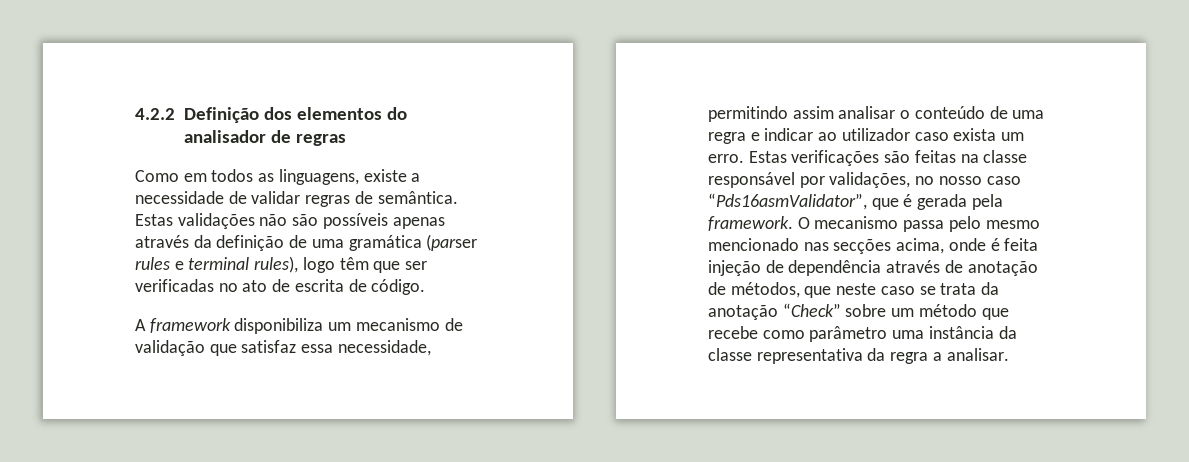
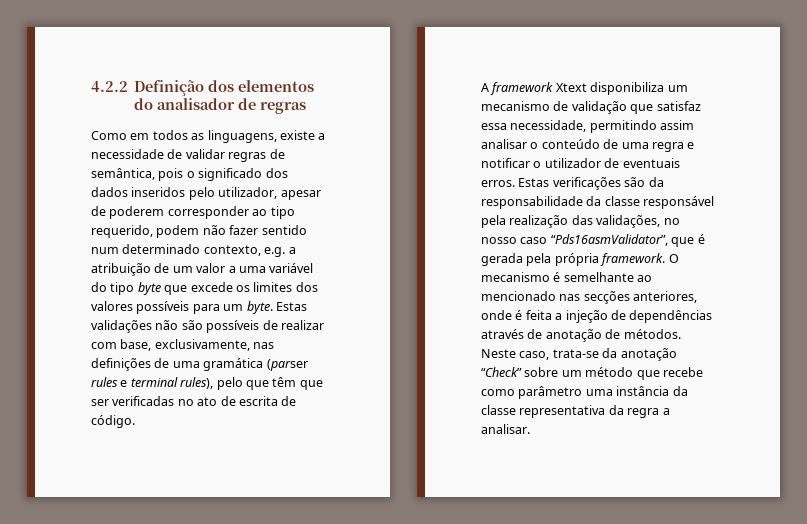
- Como em todos as linguagens, existe a necessidade de validar regras de semântica.
+ Como em todos as linguagens, existe a necessidade de validar regras de semântica, pois o significado dos dados inseridos pelo utilizador, apesar de poderem corresponder ao tipo requerido, podem não fazer sentido num determinado contexto, e.g. a atribuição de um valor a uma variável do tipo byte que excede os limites dos valores possíveis para um byte.
- Estas validações não são possíveis apenas através da definição de uma gramática (parser rules e terminal rules), logo têm que ser verificadas no ato de escrita de código.
+ Estas validações não são possíveis de realizar com base, exclusivamente, nas definições de uma gramática (parser rules e terminal rules), pelo que têm que ser verificadas no ato de escrita de código.
- A framework disponibiliza um mecanismo de validação que satisfaz essa necessidade, permitindo assim analisar o conteúdo de uma regra e indicar ao utilizador caso exista um erro. Estas verificações são feitas na classe responsável por validações, no nosso caso “Pds16asmValidator”, que é gerada pela framework.
+ A framework Xtext disponibiliza um mecanismo de validação que satisfaz essa necessidade, permitindo assim analisar o conteúdo de uma regra e notificar o utilizador de eventuais erros. Estas verificações são da responsabilidade da classe responsável pela realização das validações, no nosso caso “Pds16asmValidator”, que é gerada pela própria framework.
- O mecanismo passa pelo mesmo mencionado nas secções acima, onde é feita injeção de dependência através de anotação de métodos, que neste caso se trata da anotação “Check” sobre um método que recebe como parâmetro uma instância da classe representativa da regra a analisar.
+ O mecanismo é semelhante ao mencionado nas secções anteriores, onde é feita a injeção de dependências através de anotação de métodos. Neste caso, trata-se da anotação “Check” sobre um método que recebe como parâmetro uma instância da classe representativa da regra a analisar.

